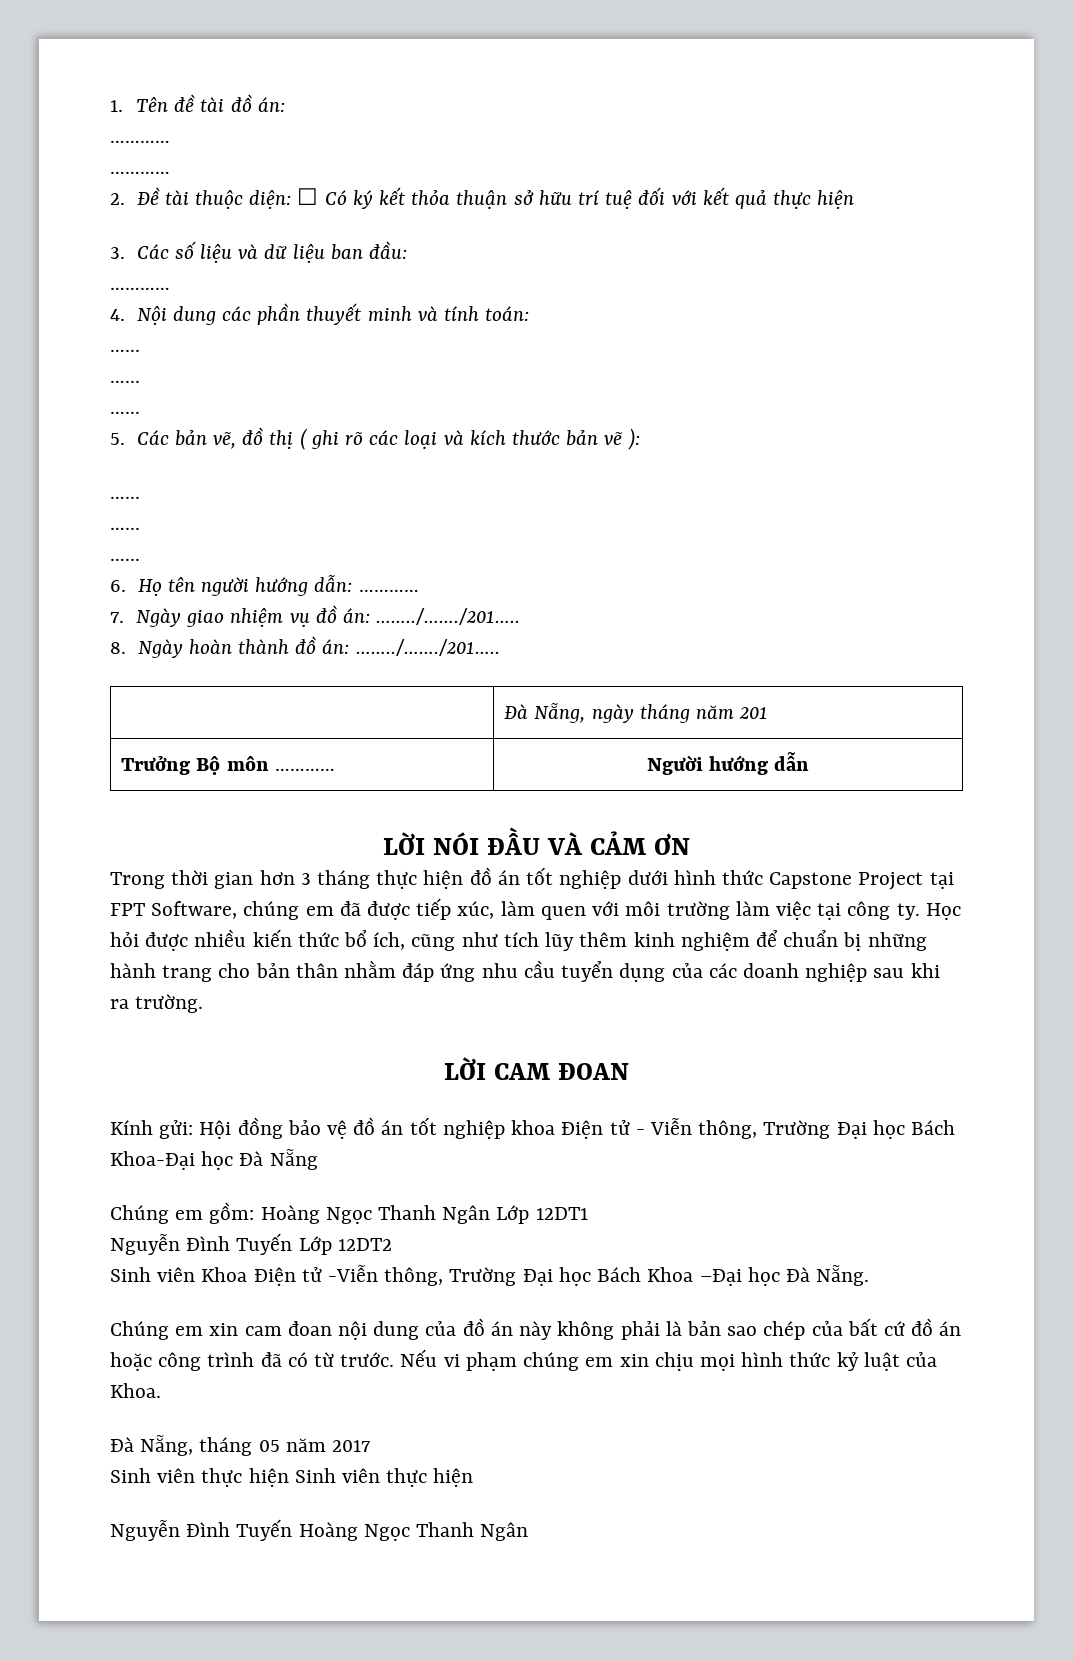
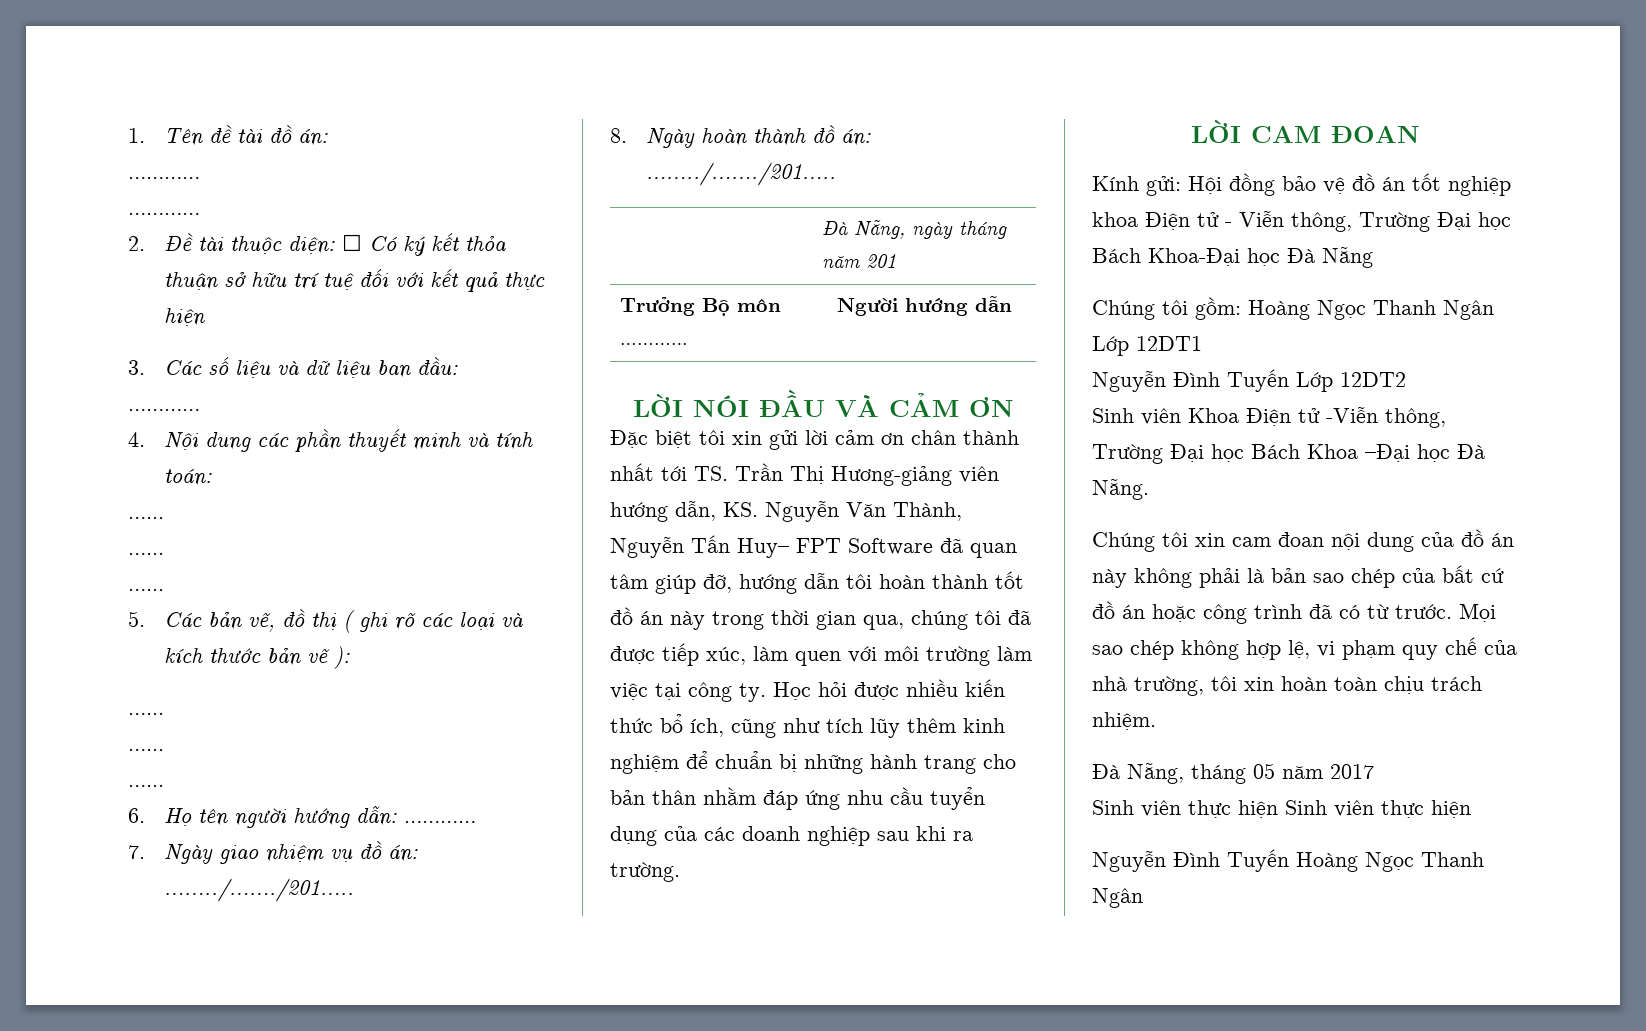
- Trong thời gian hơn 3 tháng thực hiện đồ án tốt nghiệp dưới hình thức Capstone Project tại FPT Software, chúng em đã được tiếp xúc, làm quen với môi trường làm việc tại công ty.
+ Đặc biệt tôi xin gửi lời cảm ơn chân thành nhất tới TS. Trần Thị Hương-giảng viên hướng dẫn, KS. Nguyễn Văn Thành, Nguyễn Tấn Huy– FPT Software đã quan tâm giúp đỡ, hướng dẫn tôi hoàn thành tốt đồ án này trong thời gian qua, chúng tôi đã được tiếp xúc, làm quen với môi trường làm việc tại công ty.
- Chúng em gồm: Hoàng Ngọc Thanh Ngân Lớp 12DT1
+ Chúng tôi gồm: Hoàng Ngọc Thanh Ngân Lớp 12DT1
- Chúng em xin cam đoan nội dung của đồ án này không phải là bản sao chép của bất cứ đồ án hoặc công trình đã có từ trước.
+ Chúng tôi xin cam đoan nội dung của đồ án này không phải là bản sao chép của bất cứ đồ án hoặc công trình đã có từ trước.
- Nếu vi phạm chúng em xin chịu mọi hình thức kỷ luật của Khoa.
+ Mọi sao chép không hợp lệ, vi phạm quy chế của nhà trường, tôi xin hoàn toàn chịu trách nhiệm.

